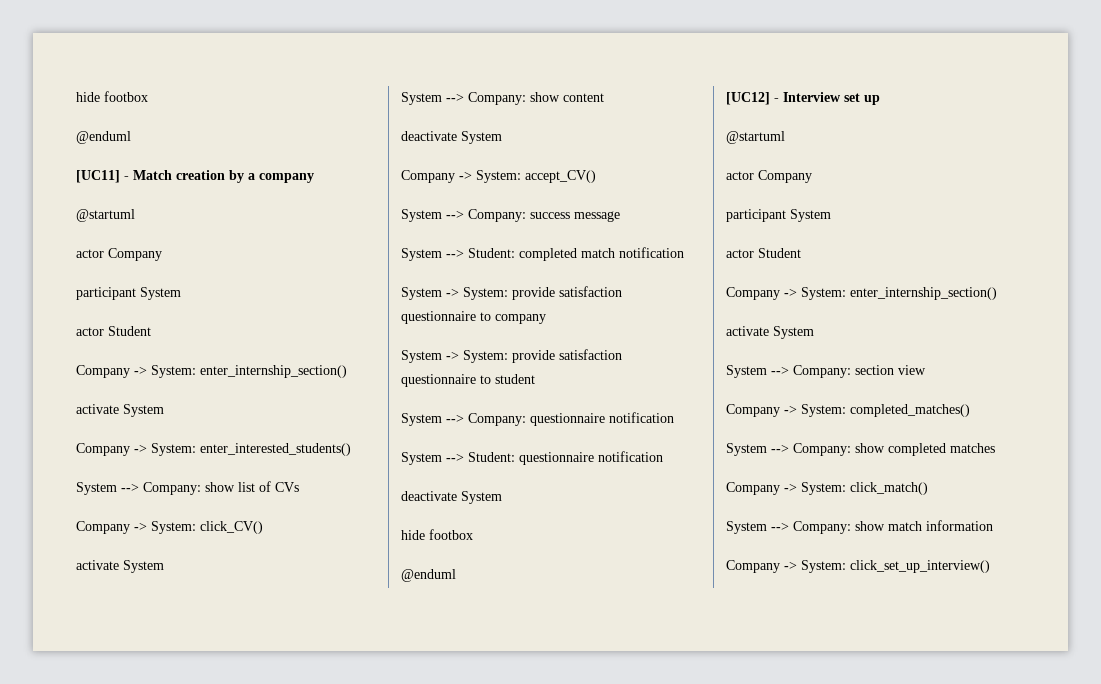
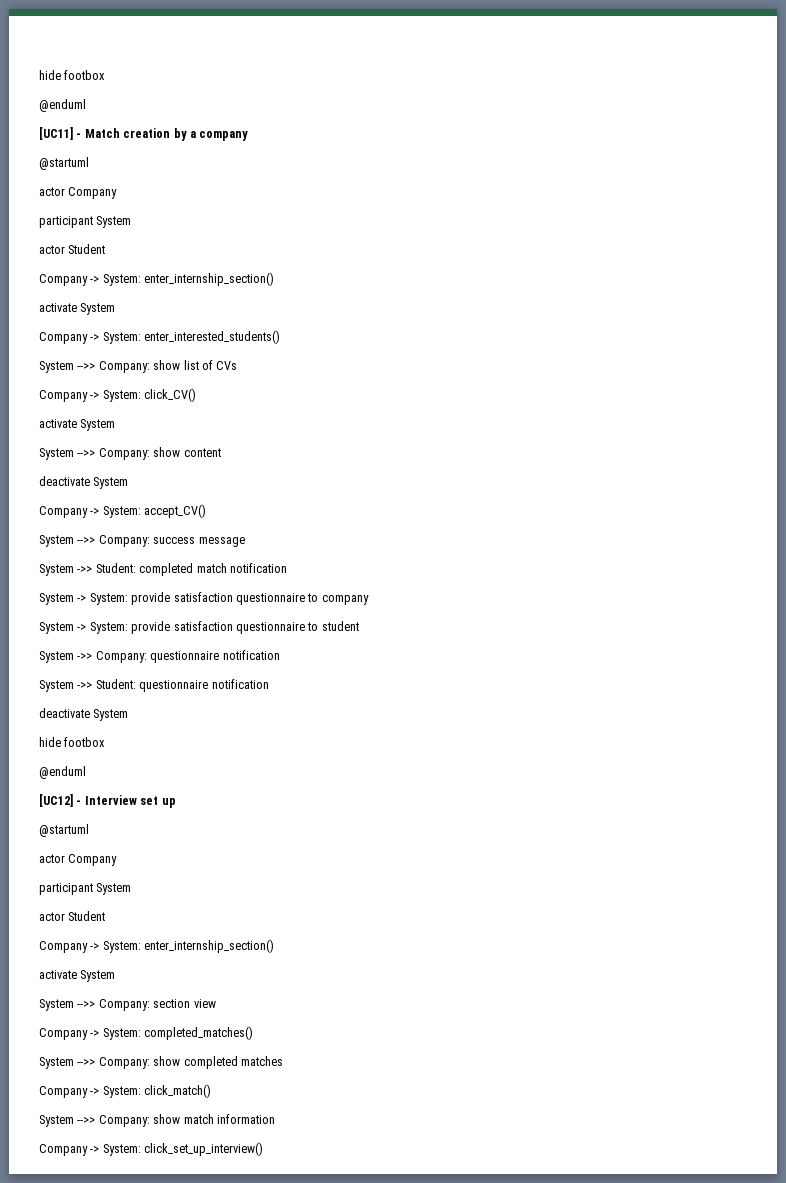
- System --> Company: show list of CVs
+ System -->> Company: show list of CVs
- System --> Company: show content
+ System -->> Company: show content
- System --> Company: success message
+ System -->> Company: success message
- System --> Student: completed match notification
+ System ->> Student: completed match notification
- System --> Company: questionnaire notification
+ System ->> Company: questionnaire notification
- System --> Student: questionnaire notification
+ System ->> Student: questionnaire notification
- System --> Company: section view
+ System -->> Company: section view
- System --> Company: show completed matches
+ System -->> Company: show completed matches
- System --> Company: show match information
+ System -->> Company: show match information

